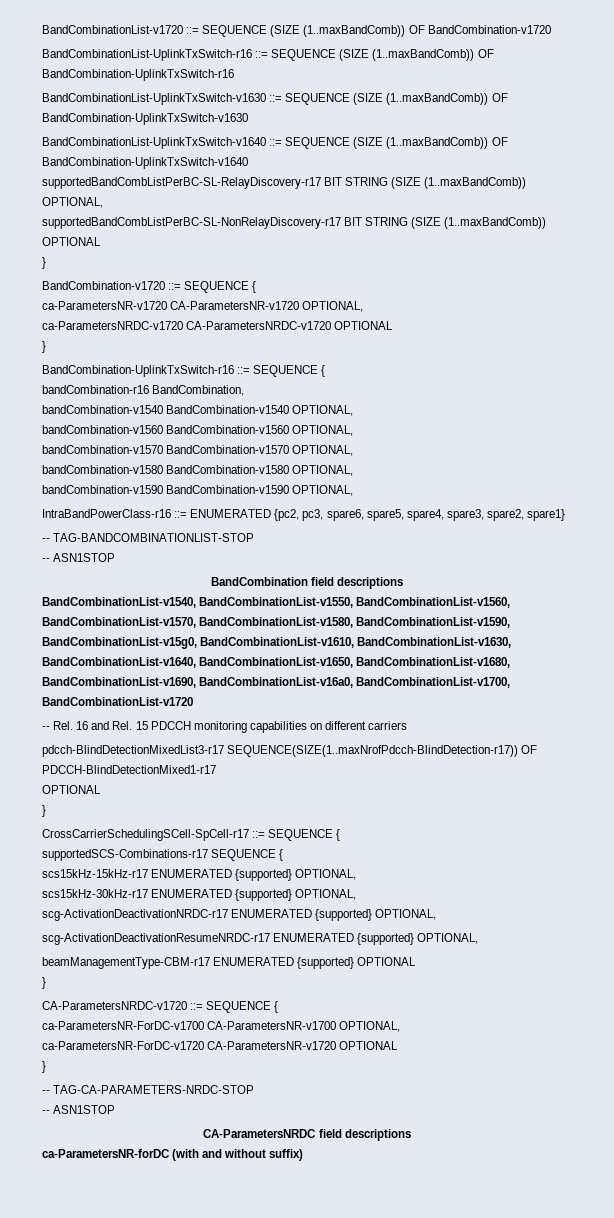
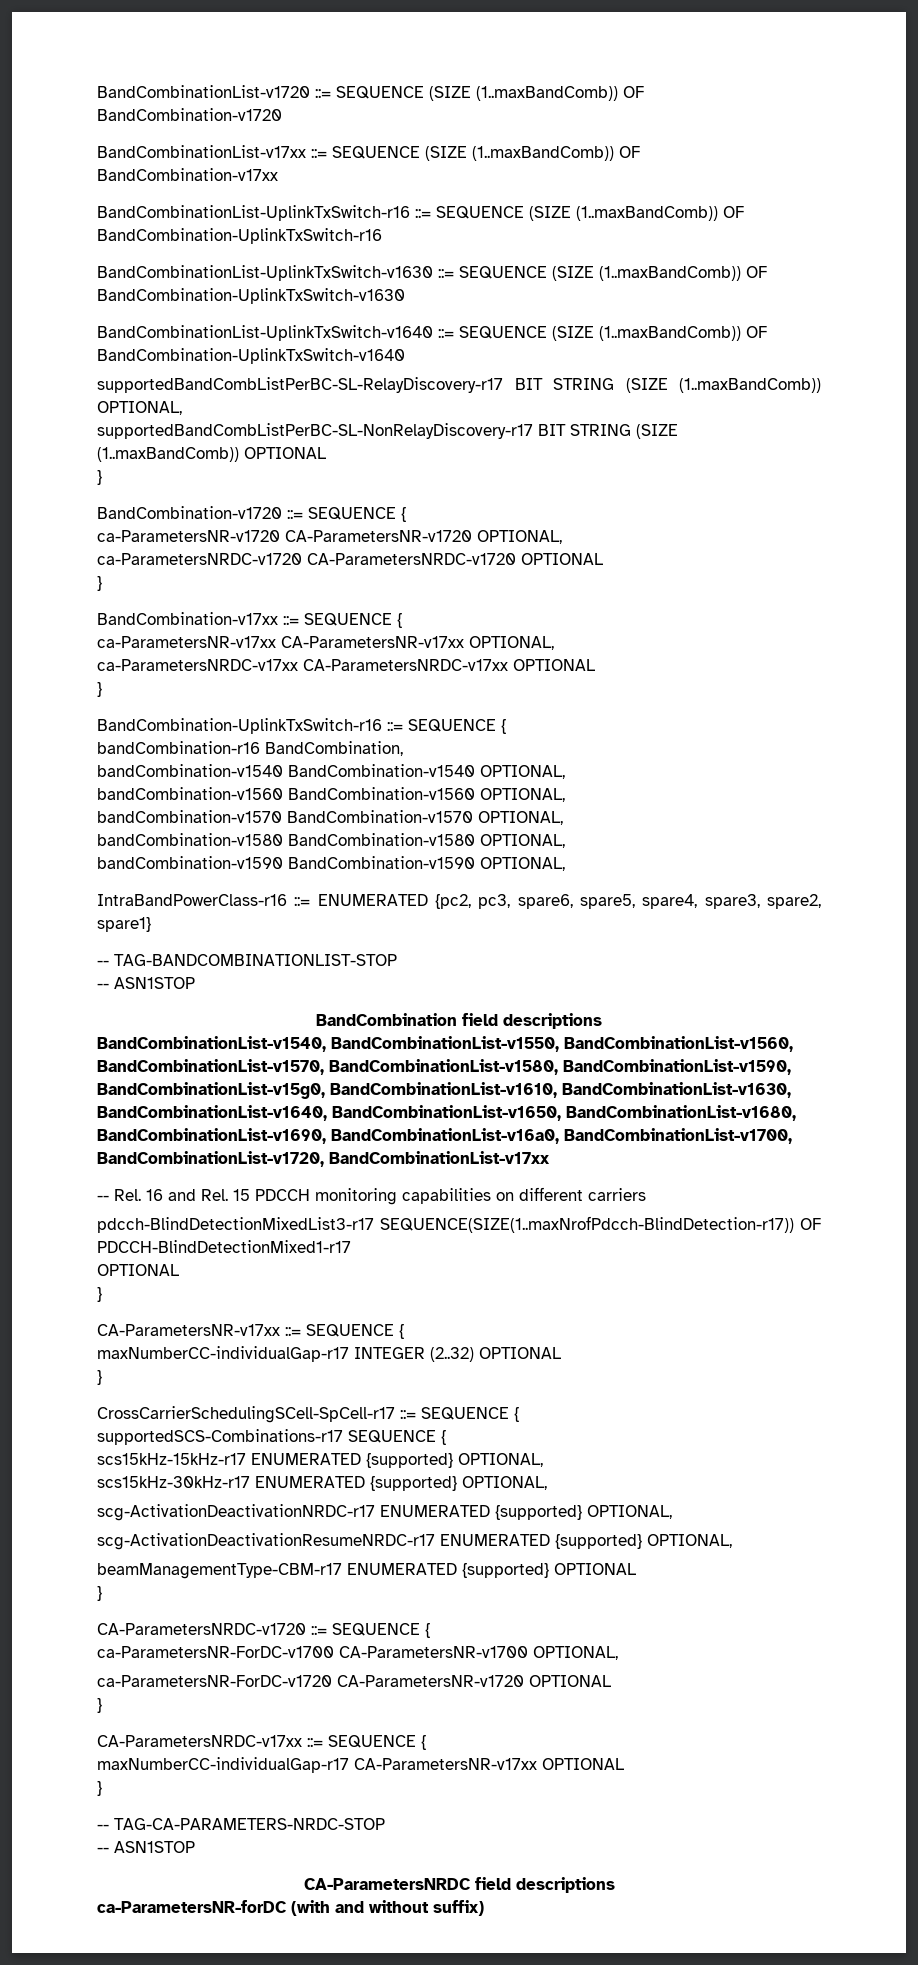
+ BandCombinationList-v17xx ::= SEQUENCE (SIZE (1..maxBandComb)) OF BandCombination-v17xx
+ BandCombination-v17xx ::= SEQUENCE {
+ ca-ParametersNR-v17xx CA-ParametersNR-v17xx OPTIONAL,
+ ca-ParametersNRDC-v17xx CA-ParametersNRDC-v17xx OPTIONAL
+ }
- BandCombinationList-v1540, BandCombinationList-v1550, BandCombinationList-v1560, BandCombinationList-v1570, BandCombinationList-v1580, BandCombinationList-v1590, BandCombinationList-v15g0, BandCombinationList-v1610, BandCombinationList-v1630, BandCombinationList-v1640, BandCombinationList-v1650, BandCombinationList-v1680, BandCombinationList-v1690, BandCombinationList-v16a0, BandCombinationList-v1700, BandCombinationList-v1720
+ BandCombinationList-v1540, BandCombinationList-v1550, BandCombinationList-v1560, BandCombinationList-v1570, BandCombinationList-v1580, BandCombinationList-v1590, BandCombinationList-v15g0, BandCombinationList-v1610, BandCombinationList-v1630, BandCombinationList-v1640, BandCombinationList-v1650, BandCombinationList-v1680, BandCombinationList-v1690, BandCombinationList-v16a0, BandCombinationList-v1700, BandCombinationList-v1720, BandCombinationList-v17xx
+ CA-ParametersNR-v17xx ::= SEQUENCE {
+ maxNumberCC-individualGap-r17 INTEGER (2..32) OPTIONAL
+ }
+ CA-ParametersNRDC-v17xx ::= SEQUENCE {
+ maxNumberCC-individualGap-r17 CA-ParametersNR-v17xx OPTIONAL
+ }

